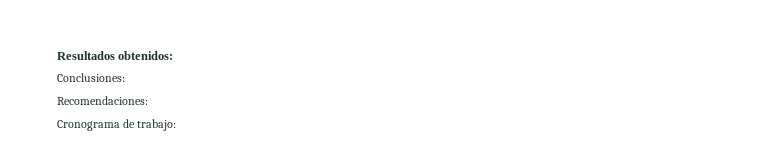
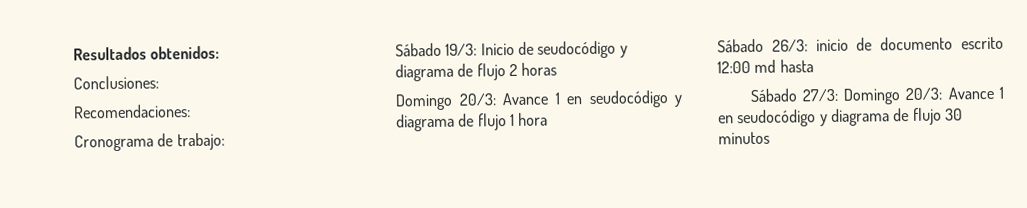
+ Sábado 19/3: Inicio de seudocódigo y diagrama de flujo 2 horas
+ Domingo 20/3: Avance 1 en seudocódigo y diagrama de flujo 1 hora
+ Sábado 26/3: inicio de documento escrito 12:00 md hasta
+ Sábado 27/3: Domingo 20/3: Avance 1 en seudocódigo y diagrama de flujo 30 minutos

